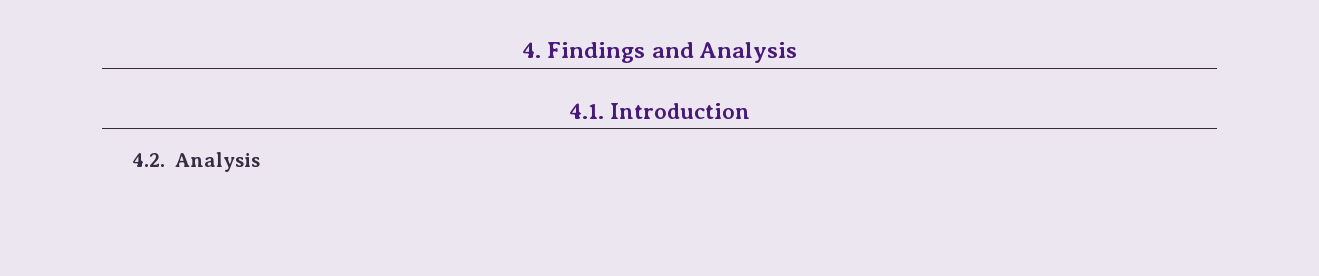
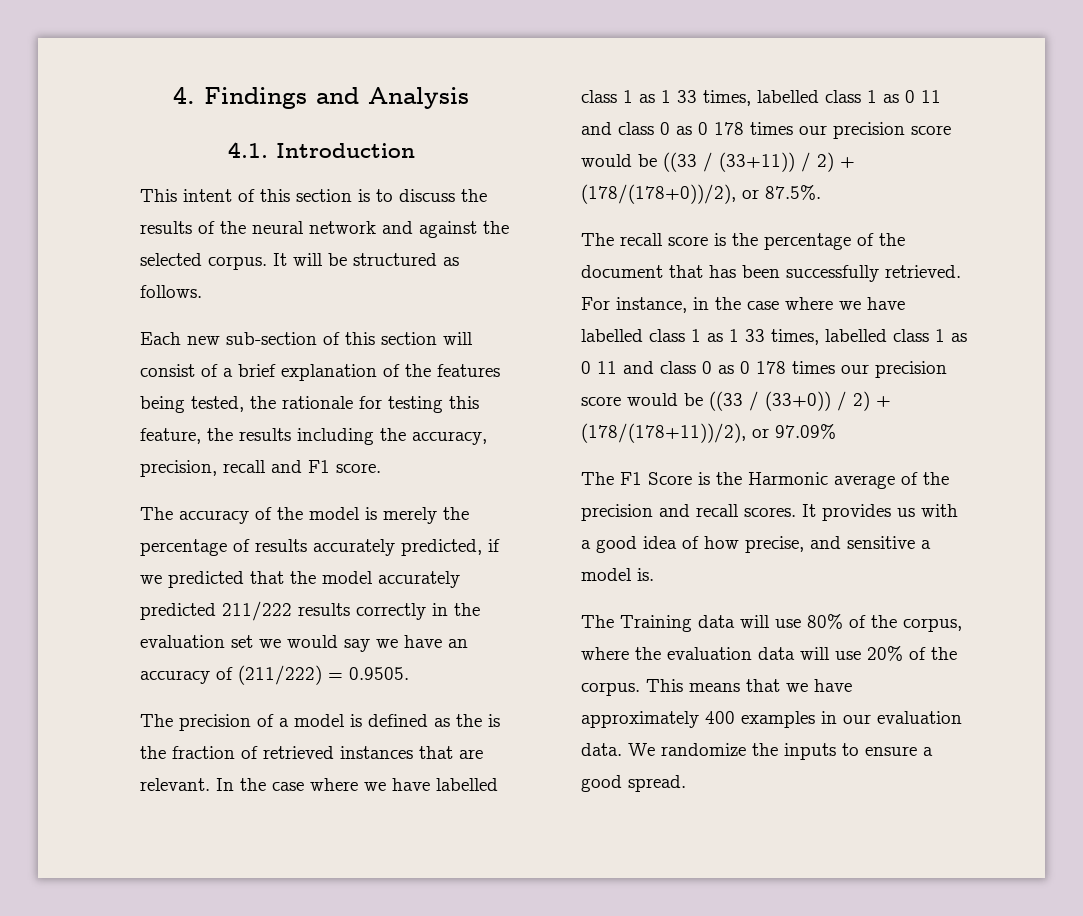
- 4.2. Analysis
+ This intent of this section is to discuss the results of the neural network and against the selected corpus. It will be structured as follows.
+ Each new sub-section of this section will consist of a brief explanation of the features being tested, the rationale for testing this feature, the results including the accuracy, precision, recall and F1 score.
+ The accuracy of the model is merely the percentage of results accurately predicted, if we predicted that the model accurately predicted 211/222 results correctly in the evaluation set we would say we have an accuracy of (211/222) = 0.9505.
+ The precision of a model is defined as the is the fraction of retrieved instances that are relevant. In the case where we have labelled class 1 as 1 33 times, labelled class 1 as 0 11 and class 0 as 0 178 times our precision score would be ((33 / (33+11)) / 2) + (178/(178+0))/2), or 87.5%.
+ The recall score is the percentage of the document that has been successfully retrieved. For instance, in the case where we have labelled class 1 as 1 33 times, labelled class 1 as 0 11 and class 0 as 0 178 times our precision score would be ((33 / (33+0)) / 2) + (178/(178+11))/2), or 97.09%
+ The F1 Score is the Harmonic average of the precision and recall scores. It provides us with a good idea of how precise, and sensitive a model is.
+ The Training data will use 80% of the corpus, where the evaluation data will use 20% of the corpus. This means that we have approximately 400 examples in our evaluation data. We randomize the inputs to ensure a good spread.

